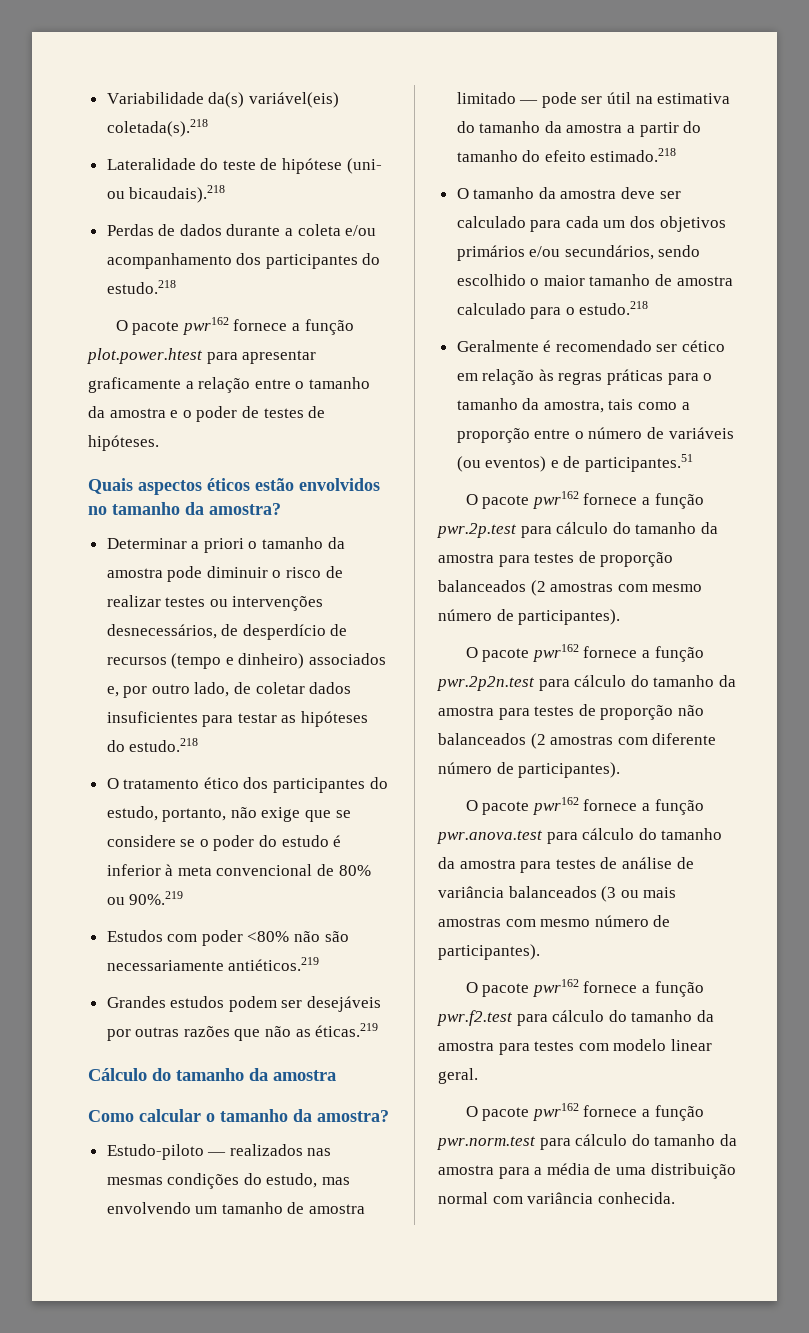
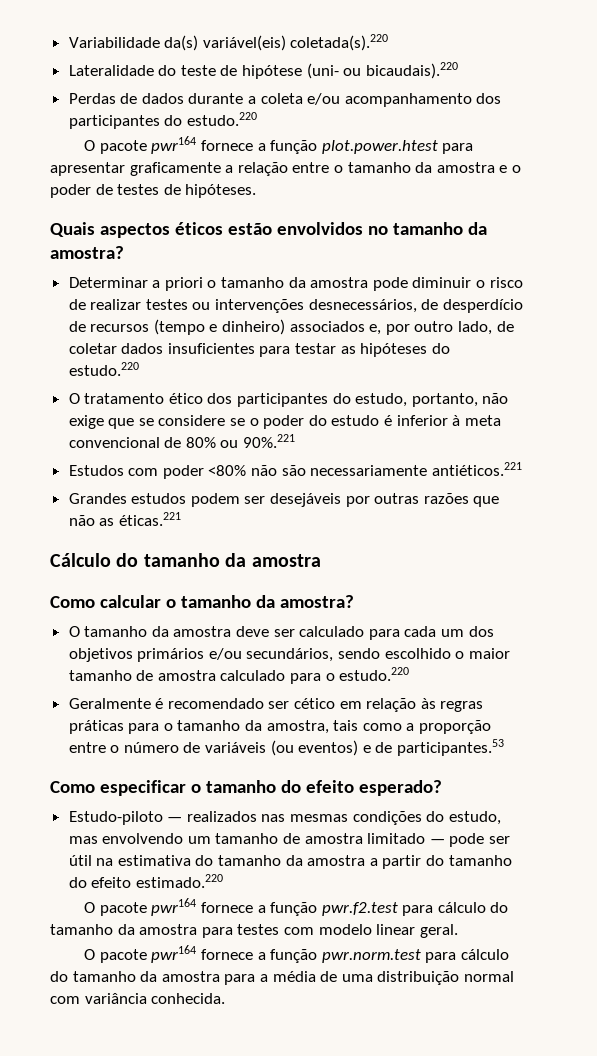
- Variabilidade da(s) variável(eis) coletada(s).218
+ Variabilidade da(s) variável(eis) coletada(s).220
- Lateralidade do teste de hipótese (uni- ou bicaudais).218
+ Lateralidade do teste de hipótese (uni- ou bicaudais).220
- Perdas de dados durante a coleta e/ou acompanhamento dos participantes do estudo.218
- O pacote pwr162 fornece a função plot.power.htest para apresentar graficamente a relação entre o tamanho da amostra e o poder de testes de hipóteses.
+ Perdas de dados durante a coleta e/ou acompanhamento dos participantes do estudo.220
+ O pacote pwr164 fornece a função plot.power.htest para apresentar graficamente a relação entre o tamanho da amostra e o poder de testes de hipóteses.
- Determinar a priori o tamanho da amostra pode diminuir o risco de realizar testes ou intervenções desnecessários, de desperdício de recursos (tempo e dinheiro) associados e, por outro lado, de coletar dados insuficientes para testar as hipóteses do estudo.218
+ Determinar a priori o tamanho da amostra pode diminuir o risco de realizar testes ou intervenções desnecessários, de desperdício de recursos (tempo e dinheiro) associados e, por outro lado, de coletar dados insuficientes para testar as hipóteses do estudo.220
- O tratamento ético dos participantes do estudo, portanto, não exige que se considere se o poder do estudo é inferior à meta convencional de 80% ou 90%.219
+ O tratamento ético dos participantes do estudo, portanto, não exige que se considere se o poder do estudo é inferior à meta convencional de 80% ou 90%.221
- Estudos com poder <80% não são necessariamente antiéticos.219
+ Estudos com poder <80% não são necessariamente antiéticos.221
- Grandes estudos podem ser desejáveis por outras razões que não as éticas.219
+ Grandes estudos podem ser desejáveis por outras razões que não as éticas.221
+ O tamanho da amostra deve ser calculado para cada um dos objetivos primários e/ou secundários, sendo escolhido o maior tamanho de amostra calculado para o estudo.220
+ Geralmente é recomendado ser cético em relação às regras práticas para o tamanho da amostra, tais como a proporção entre o número de variáveis (ou eventos) e de participantes.53
+ Como especificar o tamanho do efeito esperado?
- Estudo-piloto — realizados nas mesmas condições do estudo, mas envolvendo um tamanho de amostra limitado — pode ser útil na estimativa do tamanho da amostra a partir do tamanho do efeito estimado.218
- O tamanho da amostra deve ser calculado para cada um dos objetivos primários e/ou secundários, sendo escolhido o maior tamanho de amostra calculado para o estudo.218
- Geralmente é recomendado ser cético em relação às regras práticas para o tamanho da amostra, tais como a proporção entre o número de variáveis (ou eventos) e de participantes.51
- O pacote pwr162 fornece a função pwr.2p.test para cálculo do tamanho da amostra para testes de proporção balanceados (2 amostras com mesmo número de participantes).
- O pacote pwr162 fornece a função pwr.2p2n.test para cálculo do tamanho da amostra para testes de proporção não balanceados (2 amostras com diferente número de participantes).
- O pacote pwr162 fornece a função pwr.anova.test para cálculo do tamanho da amostra para testes de análise de variância balanceados (3 ou mais amostras com mesmo número de participantes).
- O pacote pwr162 fornece a função pwr.f2.test para cálculo do tamanho da amostra para testes com modelo linear geral.
+ Estudo-piloto — realizados nas mesmas condições do estudo, mas envolvendo um tamanho de amostra limitado — pode ser útil na estimativa do tamanho da amostra a partir do tamanho do efeito estimado.220
+ O pacote pwr164 fornece a função pwr.f2.test para cálculo do tamanho da amostra para testes com modelo linear geral.
- O pacote pwr162 fornece a função pwr.norm.test para cálculo do tamanho da amostra para a média de uma distribuição normal com variância conhecida.
+ O pacote pwr164 fornece a função pwr.norm.test para cálculo do tamanho da amostra para a média de uma distribuição normal com variância conhecida.

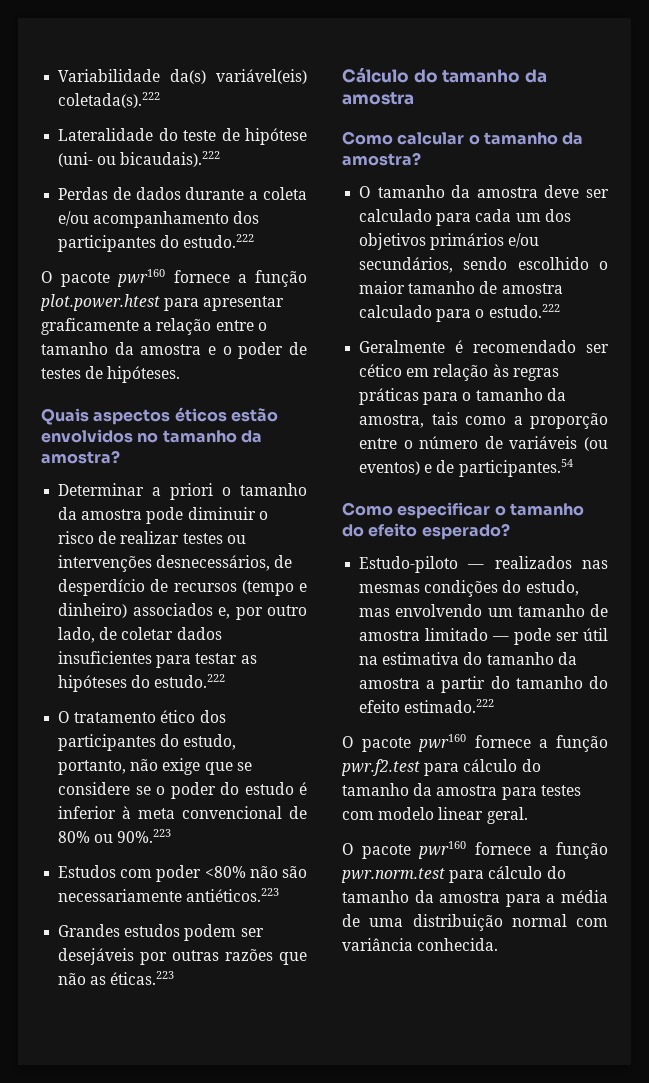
- Variabilidade da(s) variável(eis) coletada(s).220
+ Variabilidade da(s) variável(eis) coletada(s).222
- Lateralidade do teste de hipótese (uni- ou bicaudais).220
+ Lateralidade do teste de hipótese (uni- ou bicaudais).222
- Perdas de dados durante a coleta e/ou acompanhamento dos participantes do estudo.220
- O pacote pwr164 fornece a função plot.power.htest para apresentar graficamente a relação entre o tamanho da amostra e o poder de testes de hipóteses.
+ Perdas de dados durante a coleta e/ou acompanhamento dos participantes do estudo.222
+ O pacote pwr160 fornece a função plot.power.htest para apresentar graficamente a relação entre o tamanho da amostra e o poder de testes de hipóteses.
- Determinar a priori o tamanho da amostra pode diminuir o risco de realizar testes ou intervenções desnecessários, de desperdício de recursos (tempo e dinheiro) associados e, por outro lado, de coletar dados insuficientes para testar as hipóteses do estudo.220
+ Determinar a priori o tamanho da amostra pode diminuir o risco de realizar testes ou intervenções desnecessários, de desperdício de recursos (tempo e dinheiro) associados e, por outro lado, de coletar dados insuficientes para testar as hipóteses do estudo.222
- O tratamento ético dos participantes do estudo, portanto, não exige que se considere se o poder do estudo é inferior à meta convencional de 80% ou 90%.221
+ O tratamento ético dos participantes do estudo, portanto, não exige que se considere se o poder do estudo é inferior à meta convencional de 80% ou 90%.223
- Estudos com poder <80% não são necessariamente antiéticos.221
+ Estudos com poder <80% não são necessariamente antiéticos.223
- Grandes estudos podem ser desejáveis por outras razões que não as éticas.221
+ Grandes estudos podem ser desejáveis por outras razões que não as éticas.223
- O tamanho da amostra deve ser calculado para cada um dos objetivos primários e/ou secundários, sendo escolhido o maior tamanho de amostra calculado para o estudo.220
+ O tamanho da amostra deve ser calculado para cada um dos objetivos primários e/ou secundários, sendo escolhido o maior tamanho de amostra calculado para o estudo.222
- Geralmente é recomendado ser cético em relação às regras práticas para o tamanho da amostra, tais como a proporção entre o número de variáveis (ou eventos) e de participantes.53
+ Geralmente é recomendado ser cético em relação às regras práticas para o tamanho da amostra, tais como a proporção entre o número de variáveis (ou eventos) e de participantes.54
- Estudo-piloto — realizados nas mesmas condições do estudo, mas envolvendo um tamanho de amostra limitado — pode ser útil na estimativa do tamanho da amostra a partir do tamanho do efeito estimado.220
- O pacote pwr164 fornece a função pwr.f2.test para cálculo do tamanho da amostra para testes com modelo linear geral.
+ Estudo-piloto — realizados nas mesmas condições do estudo, mas envolvendo um tamanho de amostra limitado — pode ser útil na estimativa do tamanho da amostra a partir do tamanho do efeito estimado.222
+ O pacote pwr160 fornece a função pwr.f2.test para cálculo do tamanho da amostra para testes com modelo linear geral.
- O pacote pwr164 fornece a função pwr.norm.test para cálculo do tamanho da amostra para a média de uma distribuição normal com variância conhecida.
+ O pacote pwr160 fornece a função pwr.norm.test para cálculo do tamanho da amostra para a média de uma distribuição normal com variância conhecida.

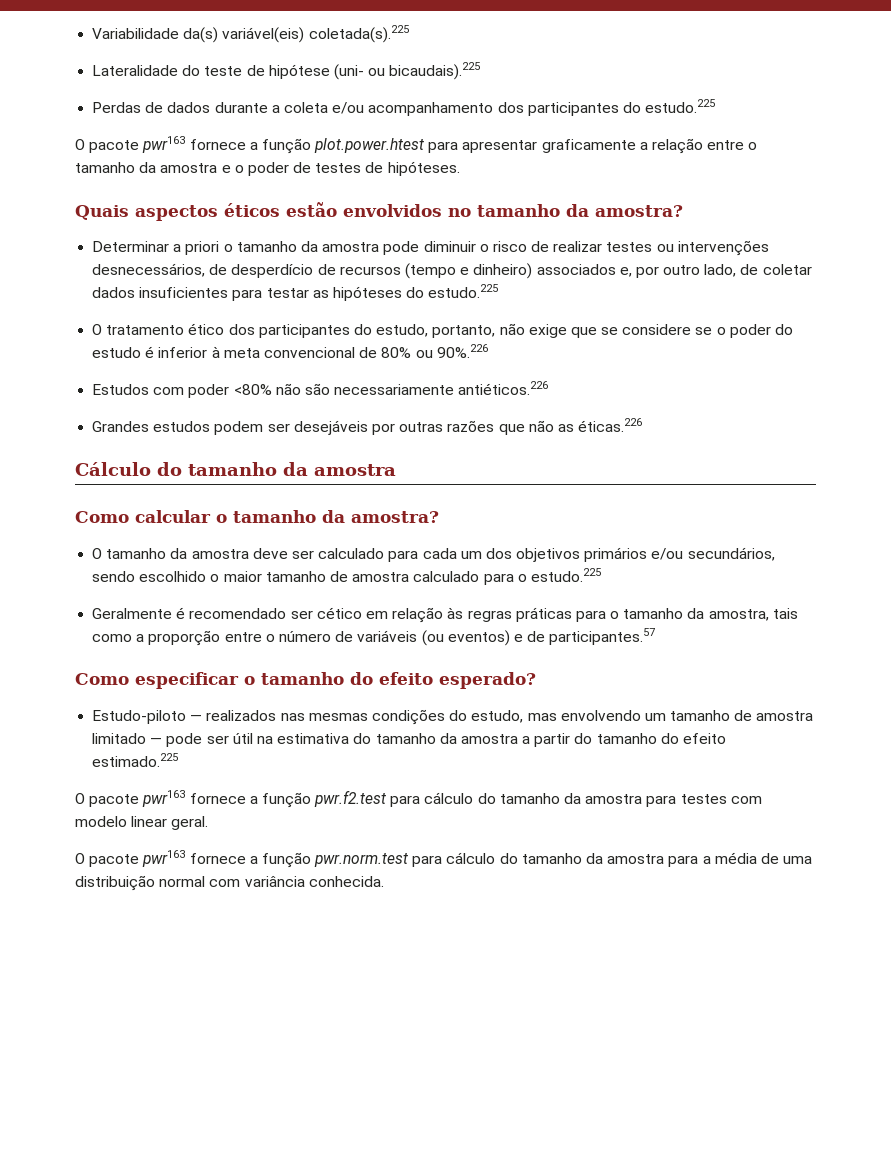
- Variabilidade da(s) variável(eis) coletada(s).222
+ Variabilidade da(s) variável(eis) coletada(s).225
- Lateralidade do teste de hipótese (uni- ou bicaudais).222
+ Lateralidade do teste de hipótese (uni- ou bicaudais).225
- Perdas de dados durante a coleta e/ou acompanhamento dos participantes do estudo.222
- O pacote pwr160 fornece a função plot.power.htest para apresentar graficamente a relação entre o tamanho da amostra e o poder de testes de hipóteses.
+ Perdas de dados durante a coleta e/ou acompanhamento dos participantes do estudo.225
+ O pacote pwr163 fornece a função plot.power.htest para apresentar graficamente a relação entre o tamanho da amostra e o poder de testes de hipóteses.
- Determinar a priori o tamanho da amostra pode diminuir o risco de realizar testes ou intervenções desnecessários, de desperdício de recursos (tempo e dinheiro) associados e, por outro lado, de coletar dados insuficientes para testar as hipóteses do estudo.222
+ Determinar a priori o tamanho da amostra pode diminuir o risco de realizar testes ou intervenções desnecessários, de desperdício de recursos (tempo e dinheiro) associados e, por outro lado, de coletar dados insuficientes para testar as hipóteses do estudo.225
- O tratamento ético dos participantes do estudo, portanto, não exige que se considere se o poder do estudo é inferior à meta convencional de 80% ou 90%.223
+ O tratamento ético dos participantes do estudo, portanto, não exige que se considere se o poder do estudo é inferior à meta convencional de 80% ou 90%.226
- Estudos com poder <80% não são necessariamente antiéticos.223
+ Estudos com poder <80% não são necessariamente antiéticos.226
- Grandes estudos podem ser desejáveis por outras razões que não as éticas.223
+ Grandes estudos podem ser desejáveis por outras razões que não as éticas.226
- O tamanho da amostra deve ser calculado para cada um dos objetivos primários e/ou secundários, sendo escolhido o maior tamanho de amostra calculado para o estudo.222
+ O tamanho da amostra deve ser calculado para cada um dos objetivos primários e/ou secundários, sendo escolhido o maior tamanho de amostra calculado para o estudo.225
- Geralmente é recomendado ser cético em relação às regras práticas para o tamanho da amostra, tais como a proporção entre o número de variáveis (ou eventos) e de participantes.54
+ Geralmente é recomendado ser cético em relação às regras práticas para o tamanho da amostra, tais como a proporção entre o número de variáveis (ou eventos) e de participantes.57
- Estudo-piloto — realizados nas mesmas condições do estudo, mas envolvendo um tamanho de amostra limitado — pode ser útil na estimativa do tamanho da amostra a partir do tamanho do efeito estimado.222
- O pacote pwr160 fornece a função pwr.f2.test para cálculo do tamanho da amostra para testes com modelo linear geral.
+ Estudo-piloto — realizados nas mesmas condições do estudo, mas envolvendo um tamanho de amostra limitado — pode ser útil na estimativa do tamanho da amostra a partir do tamanho do efeito estimado.225
+ O pacote pwr163 fornece a função pwr.f2.test para cálculo do tamanho da amostra para testes com modelo linear geral.
- O pacote pwr160 fornece a função pwr.norm.test para cálculo do tamanho da amostra para a média de uma distribuição normal com variância conhecida.
+ O pacote pwr163 fornece a função pwr.norm.test para cálculo do tamanho da amostra para a média de uma distribuição normal com variância conhecida.

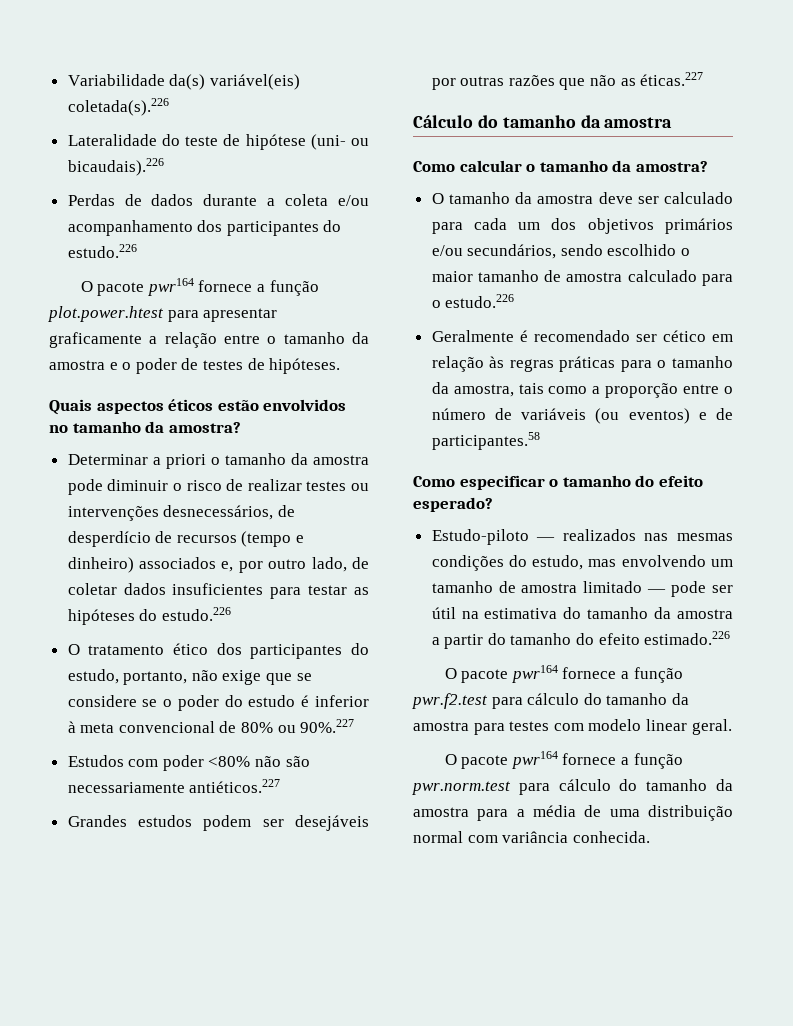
- Variabilidade da(s) variável(eis) coletada(s).225
+ Variabilidade da(s) variável(eis) coletada(s).226
- Lateralidade do teste de hipótese (uni- ou bicaudais).225
+ Lateralidade do teste de hipótese (uni- ou bicaudais).226
- Perdas de dados durante a coleta e/ou acompanhamento dos participantes do estudo.225
- O pacote pwr163 fornece a função plot.power.htest para apresentar graficamente a relação entre o tamanho da amostra e o poder de testes de hipóteses.
+ Perdas de dados durante a coleta e/ou acompanhamento dos participantes do estudo.226
+ O pacote pwr164 fornece a função plot.power.htest para apresentar graficamente a relação entre o tamanho da amostra e o poder de testes de hipóteses.
- Determinar a priori o tamanho da amostra pode diminuir o risco de realizar testes ou intervenções desnecessários, de desperdício de recursos (tempo e dinheiro) associados e, por outro lado, de coletar dados insuficientes para testar as hipóteses do estudo.225
+ Determinar a priori o tamanho da amostra pode diminuir o risco de realizar testes ou intervenções desnecessários, de desperdício de recursos (tempo e dinheiro) associados e, por outro lado, de coletar dados insuficientes para testar as hipóteses do estudo.226
- O tratamento ético dos participantes do estudo, portanto, não exige que se considere se o poder do estudo é inferior à meta convencional de 80% ou 90%.226
+ O tratamento ético dos participantes do estudo, portanto, não exige que se considere se o poder do estudo é inferior à meta convencional de 80% ou 90%.227
- Estudos com poder <80% não são necessariamente antiéticos.226
+ Estudos com poder <80% não são necessariamente antiéticos.227
- Grandes estudos podem ser desejáveis por outras razões que não as éticas.226
+ Grandes estudos podem ser desejáveis por outras razões que não as éticas.227
- O tamanho da amostra deve ser calculado para cada um dos objetivos primários e/ou secundários, sendo escolhido o maior tamanho de amostra calculado para o estudo.225
+ O tamanho da amostra deve ser calculado para cada um dos objetivos primários e/ou secundários, sendo escolhido o maior tamanho de amostra calculado para o estudo.226
- Geralmente é recomendado ser cético em relação às regras práticas para o tamanho da amostra, tais como a proporção entre o número de variáveis (ou eventos) e de participantes.57
+ Geralmente é recomendado ser cético em relação às regras práticas para o tamanho da amostra, tais como a proporção entre o número de variáveis (ou eventos) e de participantes.58
- Estudo-piloto — realizados nas mesmas condições do estudo, mas envolvendo um tamanho de amostra limitado — pode ser útil na estimativa do tamanho da amostra a partir do tamanho do efeito estimado.225
- O pacote pwr163 fornece a função pwr.f2.test para cálculo do tamanho da amostra para testes com modelo linear geral.
+ Estudo-piloto — realizados nas mesmas condições do estudo, mas envolvendo um tamanho de amostra limitado — pode ser útil na estimativa do tamanho da amostra a partir do tamanho do efeito estimado.226
+ O pacote pwr164 fornece a função pwr.f2.test para cálculo do tamanho da amostra para testes com modelo linear geral.
- O pacote pwr163 fornece a função pwr.norm.test para cálculo do tamanho da amostra para a média de uma distribuição normal com variância conhecida.
+ O pacote pwr164 fornece a função pwr.norm.test para cálculo do tamanho da amostra para a média de uma distribuição normal com variância conhecida.

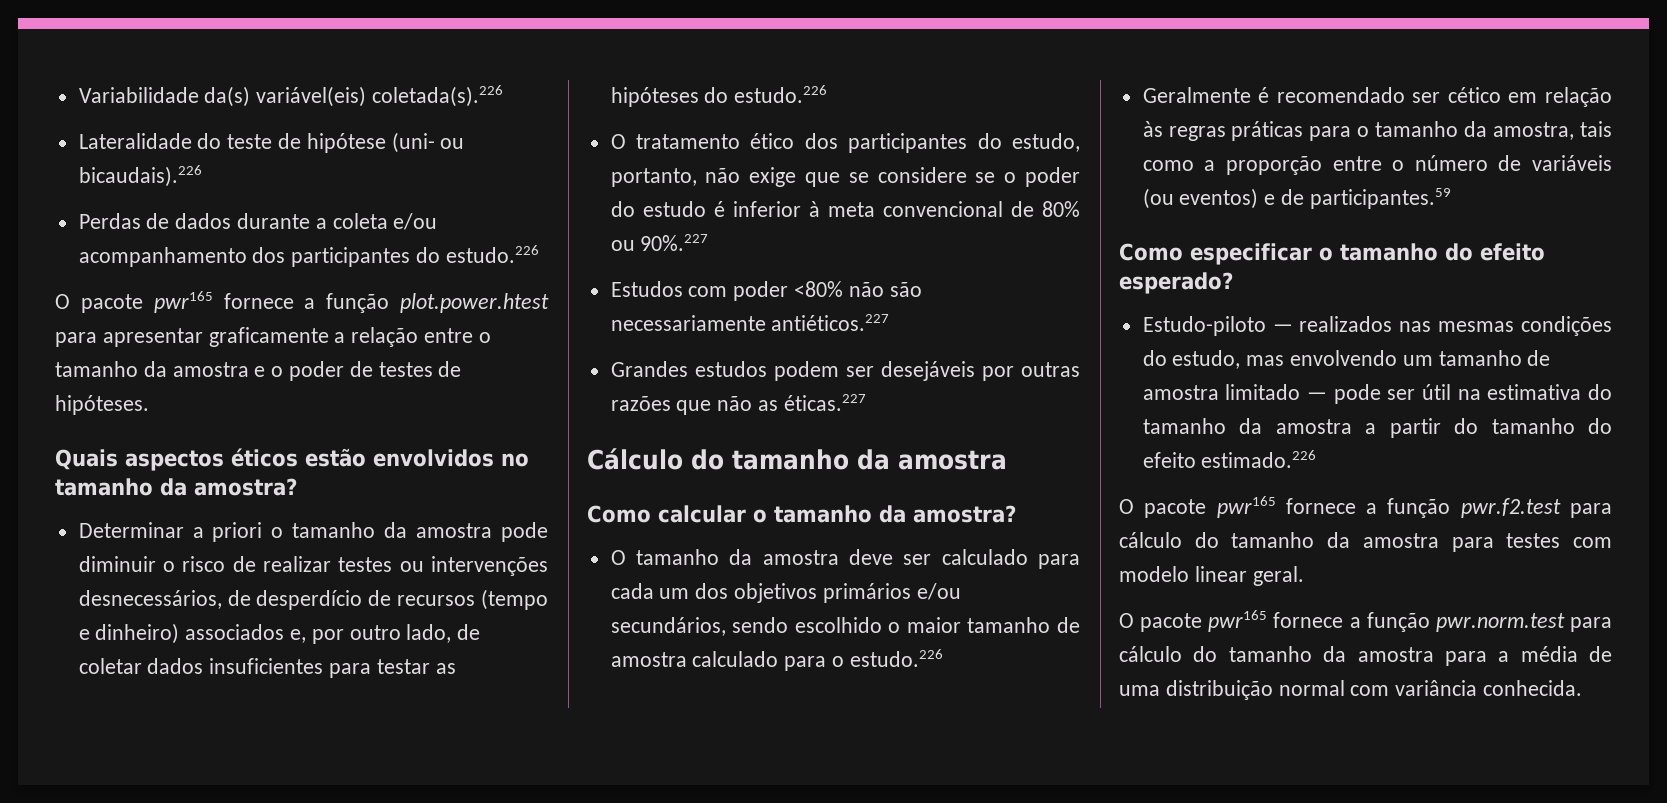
- O pacote pwr164 fornece a função plot.power.htest para apresentar graficamente a relação entre o tamanho da amostra e o poder de testes de hipóteses.
+ O pacote pwr165 fornece a função plot.power.htest para apresentar graficamente a relação entre o tamanho da amostra e o poder de testes de hipóteses.
- Geralmente é recomendado ser cético em relação às regras práticas para o tamanho da amostra, tais como a proporção entre o número de variáveis (ou eventos) e de participantes.58
+ Geralmente é recomendado ser cético em relação às regras práticas para o tamanho da amostra, tais como a proporção entre o número de variáveis (ou eventos) e de participantes.59
- O pacote pwr164 fornece a função pwr.f2.test para cálculo do tamanho da amostra para testes com modelo linear geral.
+ O pacote pwr165 fornece a função pwr.f2.test para cálculo do tamanho da amostra para testes com modelo linear geral.
- O pacote pwr164 fornece a função pwr.norm.test para cálculo do tamanho da amostra para a média de uma distribuição normal com variância conhecida.
+ O pacote pwr165 fornece a função pwr.norm.test para cálculo do tamanho da amostra para a média de uma distribuição normal com variância conhecida.

